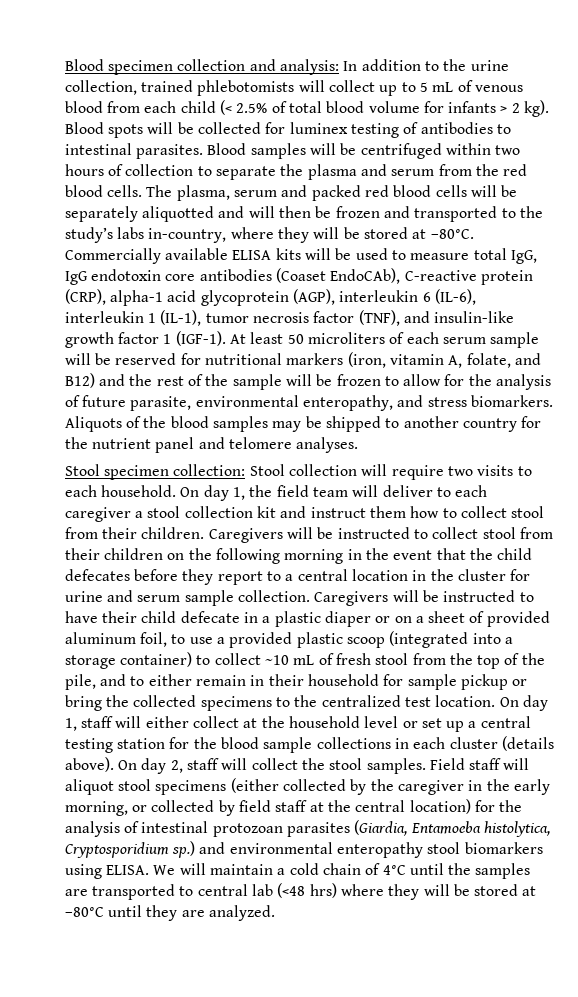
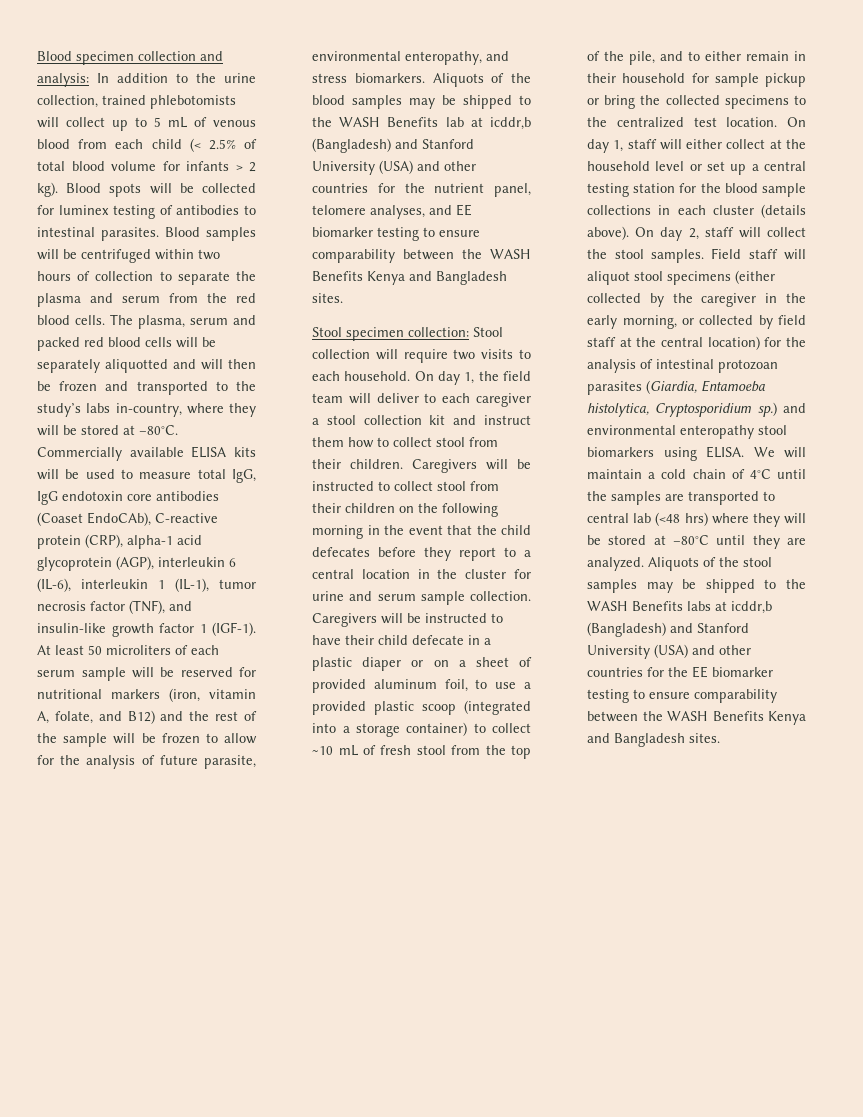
- Aliquots of the blood samples may be shipped to another country for the nutrient panel and telomere analyses.
+ Aliquots of the blood samples may be shipped to the WASH Benefits lab at icddr,b (Bangladesh) and Stanford University (USA) and other countries for the nutrient panel, telomere analyses, and EE biomarker testing to ensure comparability between the WASH Benefits Kenya and Bangladesh sites.
+ Aliquots of the stool samples may be shipped to the WASH Benefits labs at icddr,b (Bangladesh) and Stanford University (USA) and other countries for the EE biomarker testing to ensure comparability between the WASH Benefits Kenya and Bangladesh sites.

